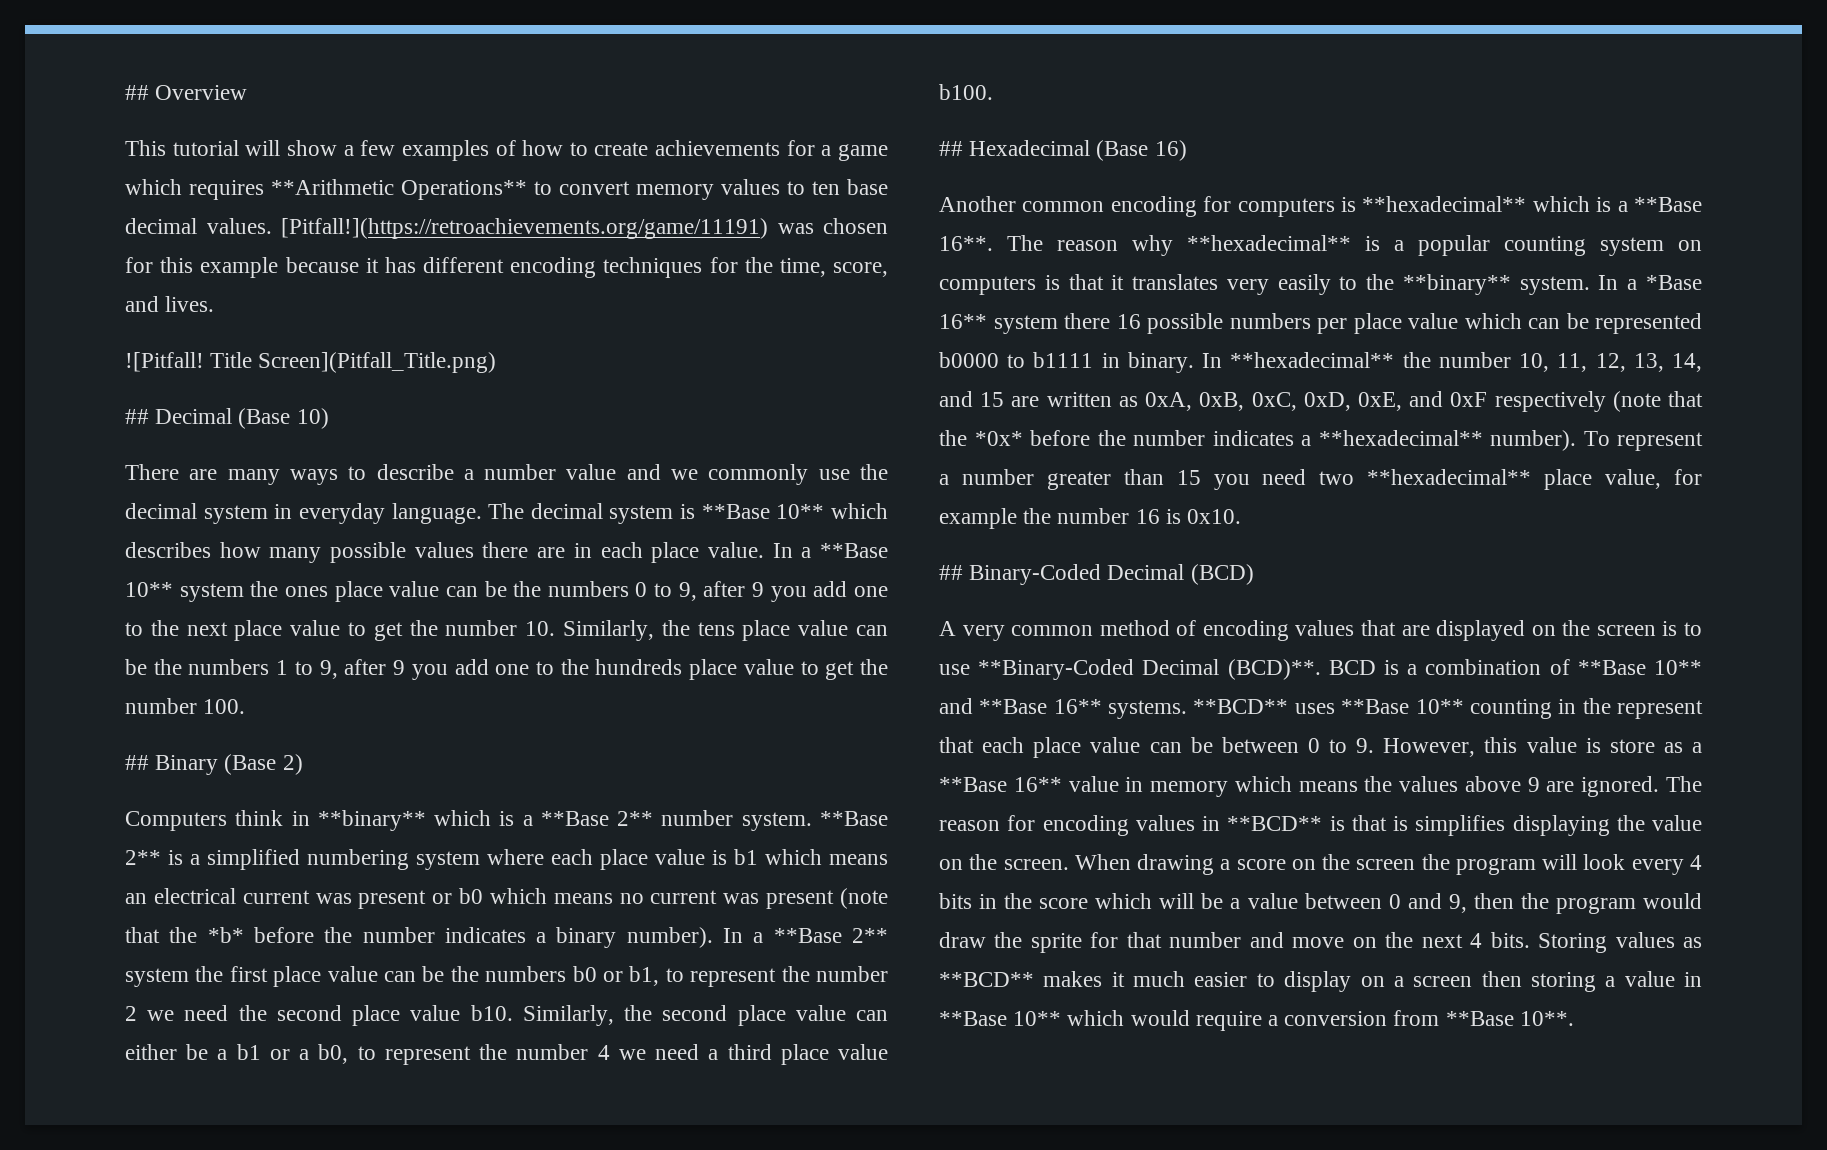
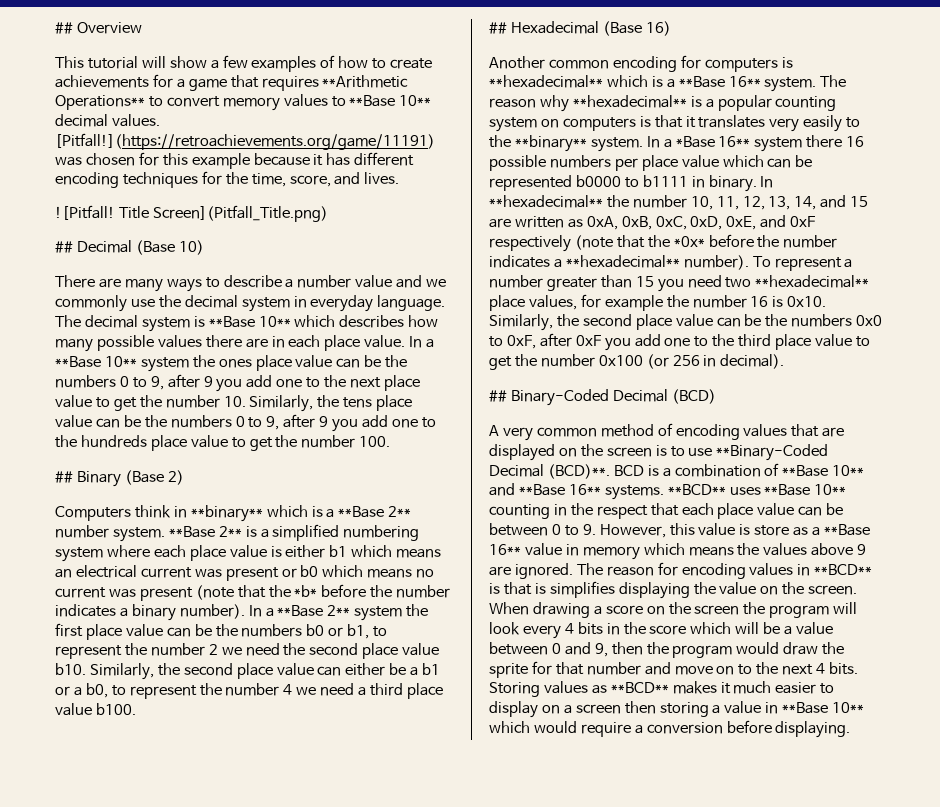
- This tutorial will show a few examples of how to create achievements for a game which requires **Arithmetic Operations** to convert memory values to ten base decimal values.
+ This tutorial will show a few examples of how to create achievements for a game that requires **Arithmetic Operations** to convert memory values to **Base 10** decimal values.
- In a **Base 10** system the ones place value can be the numbers 0 to 9, after 9 you add one to the next place value to get the number 10. Similarly, the tens place value can be the numbers 1 to 9, after 9 you add one to the hundreds place value to get the number 100.
+ In a **Base 10** system the ones place value can be the numbers 0 to 9, after 9 you add one to the next place value to get the number 10. Similarly, the tens place value can be the numbers 0 to 9, after 9 you add one to the hundreds place value to get the number 100.
- **Base 2** is a simplified numbering system where each place value is b1 which means an electrical current was present or b0 which means no current was present (note that the *b* before the number indicates a binary number).
+ **Base 2** is a simplified numbering system where each place value is either b1 which means an electrical current was present or b0 which means no current was present (note that the *b* before the number indicates a binary number).
- Another common encoding for computers is **hexadecimal** which is a **Base 16**.
+ Another common encoding for computers is **hexadecimal** which is a **Base 16** system.
- To represent a number greater than 15 you need two **hexadecimal** place value, for example the number 16 is 0x10.
+ To represent a number greater than 15 you need two **hexadecimal** place values, for example the number 16 is 0x10. Similarly, the second place value can be the numbers 0x0 to 0xF, after 0xF you add one to the third place value to get the number 0x100 (or 256 in decimal).
- **BCD** uses **Base 10** counting in the represent that each place value can be between 0 to 9. However, this value is store as a **Base 16** value in memory which means the values above 9 are ignored.
+ **BCD** uses **Base 10** counting in the respect that each place value can be between 0 to 9. However, this value is store as a **Base 16** value in memory which means the values above 9 are ignored.
- When drawing a score on the screen the program will look every 4 bits in the score which will be a value between 0 and 9, then the program would draw the sprite for that number and move on the next 4 bits.
+ When drawing a score on the screen the program will look every 4 bits in the score which will be a value between 0 and 9, then the program would draw the sprite for that number and move on to the next 4 bits.
- Storing values as **BCD** makes it much easier to display on a screen then storing a value in **Base 10** which would require a conversion from **Base 10**.
+ Storing values as **BCD** makes it much easier to display on a screen then storing a value in **Base 10** which would require a conversion before displaying.

